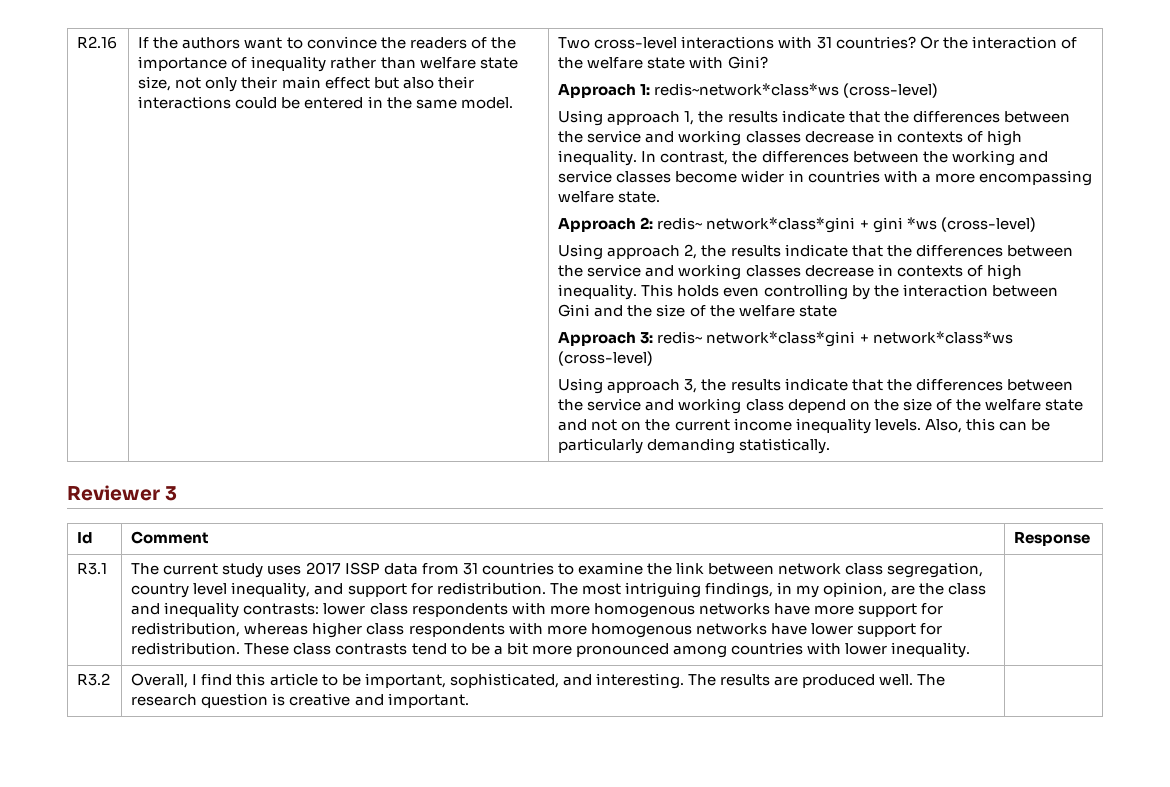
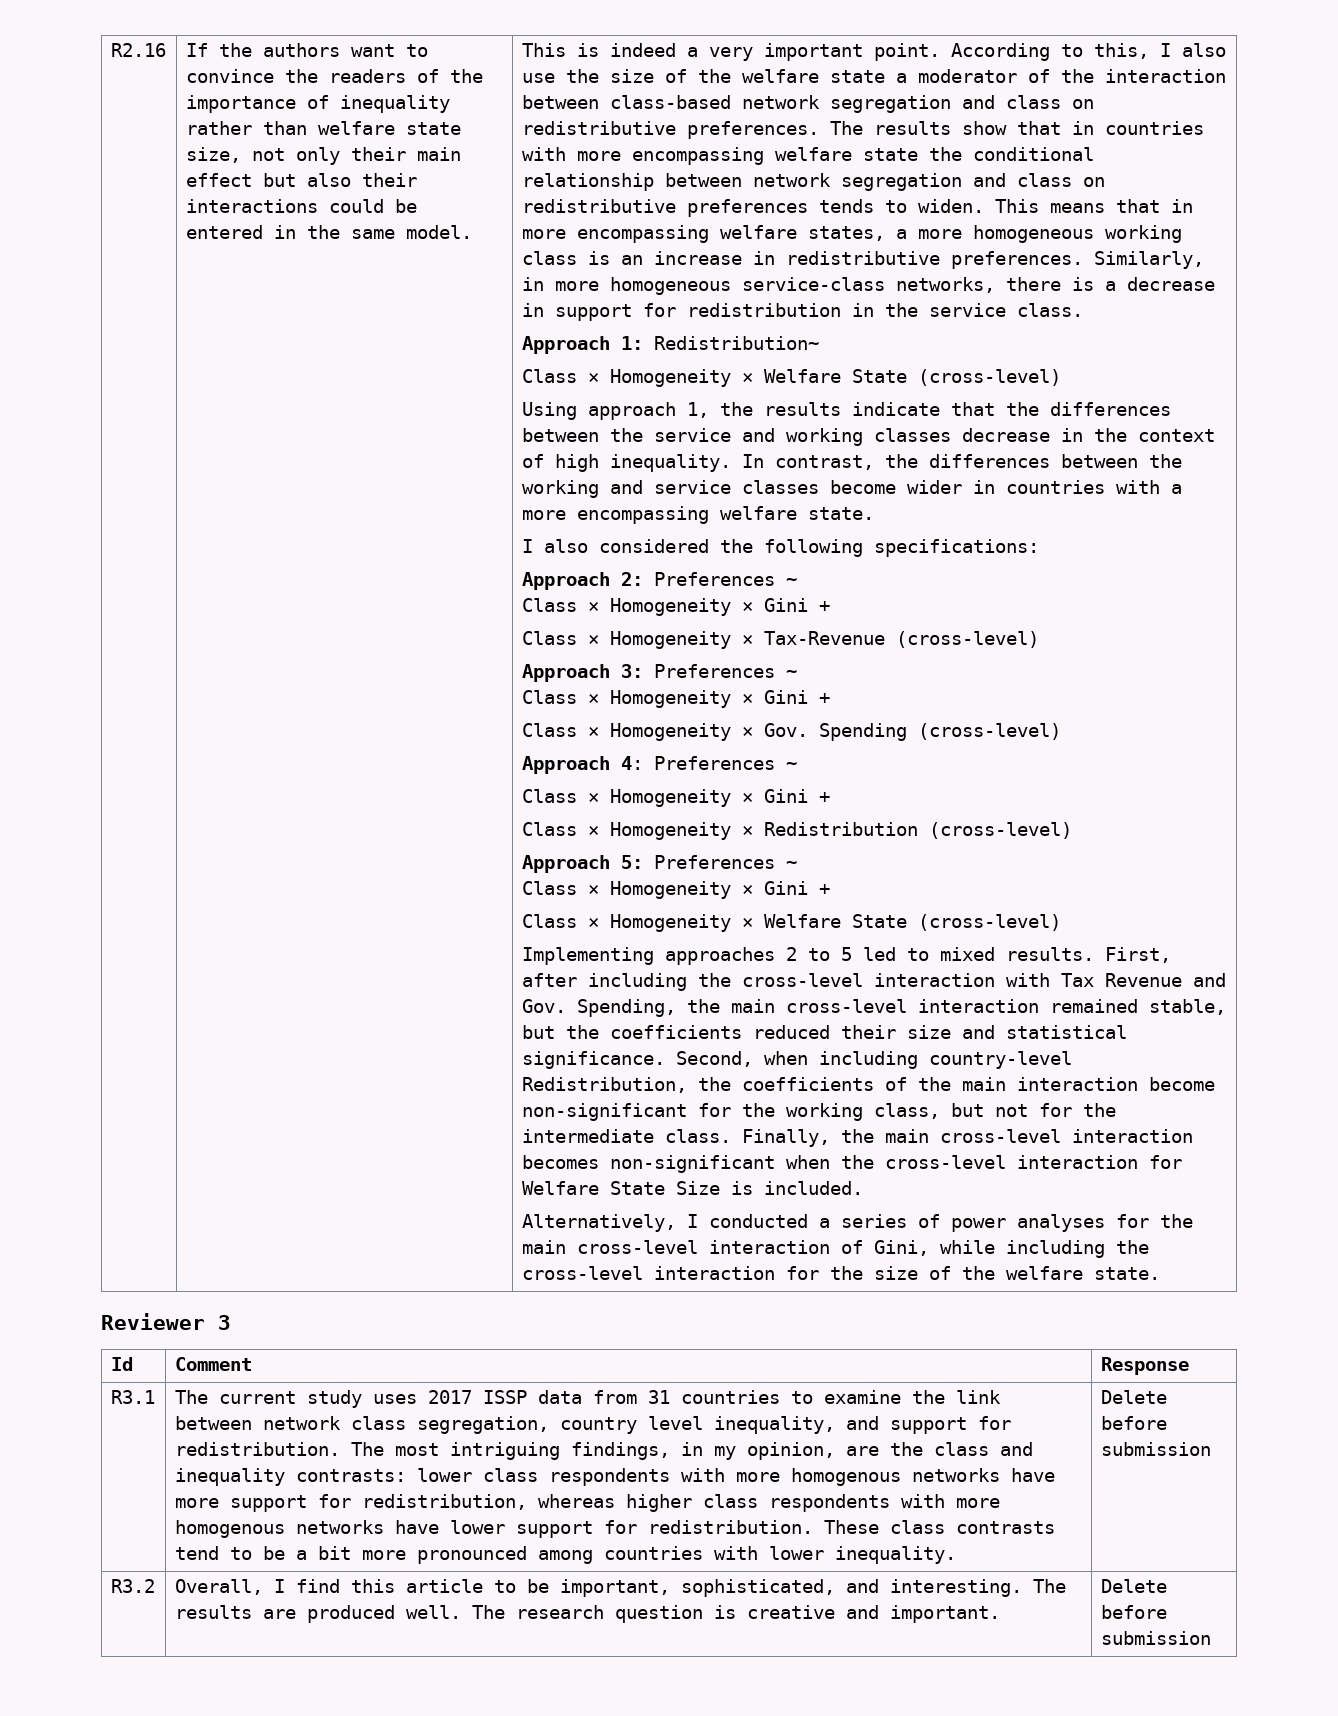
- Two cross-level interactions with 31 countries? Or the interaction of the welfare state with Gini?
- Approach 1: redis~network*class*ws (cross-level)
+ This is indeed a very important point. According to this, I also use the size of the welfare state a moderator of the interaction between class-based network segregation and class on redistributive preferences. The results show that in countries with more encompassing welfare state the conditional relationship between network segregation and class on redistributive preferences tends to widen. This means that in more encompassing welfare states, a more homogeneous working class is an increase in redistributive preferences. Similarly, in more homogeneous service-class networks, there is a decrease in support for redistribution in the service class.
+ Approach 1: Redistribution~
+ Class × Homogeneity × Welfare State (cross-level)
- Using approach 1, the results indicate that the differences between the service and working classes decrease in contexts of high inequality.
+ Using approach 1, the results indicate that the differences between the service and working classes decrease in the context of high inequality.
- Approach 2: redis~ network*class*gini + gini *ws (cross-level)
- Using approach 2, the results indicate that the differences between the service and working classes decrease in contexts of high inequality. This holds even controlling by the interaction between Gini and the size of the welfare state
- Approach 3: redis~ network*class*gini + network*class*ws (cross-level)
- Using approach 3, the results indicate that the differences between the service and working class depend on the size of the welfare state and not on the current income inequality levels. Also, this can be particularly demanding statistically.
+ I also considered the following specifications:
+ Approach 2: Preferences ~
+ Class × Homogeneity × Gini +
+ Class × Homogeneity × Tax-Revenue (cross-level)
+ Approach 3: Preferences ~
+ Class × Homogeneity × Gini +
+ Class × Homogeneity × Gov. Spending (cross-level)
+ Approach 4: Preferences ~
+ Class × Homogeneity × Gini +
+ Class × Homogeneity × Redistribution (cross-level)
+ Approach 5: Preferences ~
+ Class × Homogeneity × Gini +
+ Class × Homogeneity × Welfare State (cross-level)
+ Implementing approaches 2 to 5 led to mixed results. First, after including the cross-level interaction with Tax Revenue and Gov. Spending, the main cross-level interaction remained stable, but the coefficients reduced their size and statistical significance. Second, when including country-level Redistribution, the coefficients of the main interaction become non-significant for the working class, but not for the intermediate class. Finally, the main cross-level interaction becomes non-significant when the cross-level interaction for Welfare State Size is included.
+ Alternatively, I conducted a series of power analyses for the main cross-level interaction of Gini, while including the cross-level interaction for the size of the welfare state.
- These class contrasts tend to be a bit more pronounced among countries with lower inequality.
+ These class contrasts tend to be a bit more pronounced among countries with lower inequality. | Delete before submission
- R3.2 | Overall, I find this article to be important, sophisticated, and interesting. The results are produced well. The research question is creative and important. |
+ R3.2 | Overall, I find this article to be important, sophisticated, and interesting. The results are produced well. The research question is creative and important. | Delete before submission

